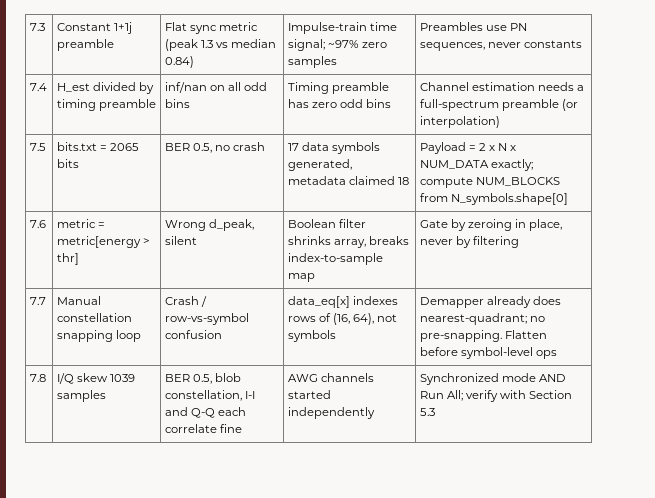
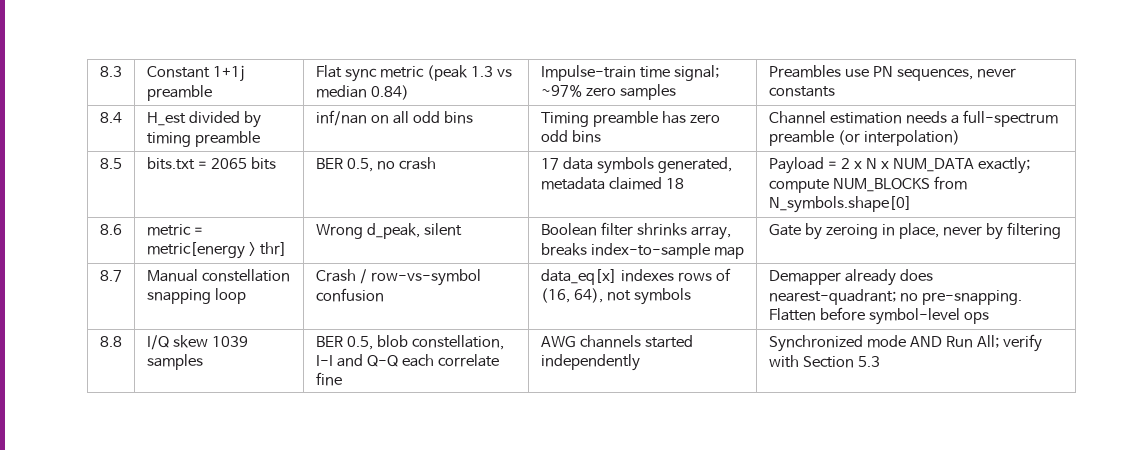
- 7.3 | Constant 1+1j preamble | Flat sync metric (peak 1.3 vs median 0.84) | Impulse-train time signal; ~97% zero samples | Preambles use PN sequences, never constants
+ 8.3 | Constant 1+1j preamble | Flat sync metric (peak 1.3 vs median 0.84) | Impulse-train time signal; ~97% zero samples | Preambles use PN sequences, never constants
- 7.4 | H_est divided by timing preamble | inf/nan on all odd bins | Timing preamble has zero odd bins | Channel estimation needs a full-spectrum preamble (or interpolation)
+ 8.4 | H_est divided by timing preamble | inf/nan on all odd bins | Timing preamble has zero odd bins | Channel estimation needs a full-spectrum preamble (or interpolation)
- 7.5 | bits.txt = 2065 bits | BER 0.5, no crash | 17 data symbols generated, metadata claimed 18 | Payload = 2 x N x NUM_DATA exactly; compute NUM_BLOCKS from N_symbols.shape[0]
+ 8.5 | bits.txt = 2065 bits | BER 0.5, no crash | 17 data symbols generated, metadata claimed 18 | Payload = 2 x N x NUM_DATA exactly; compute NUM_BLOCKS from N_symbols.shape[0]
- 7.6 | metric = metric[energy > thr] | Wrong d_peak, silent | Boolean filter shrinks array, breaks index-to-sample map | Gate by zeroing in place, never by filtering
+ 8.6 | metric = metric[energy > thr] | Wrong d_peak, silent | Boolean filter shrinks array, breaks index-to-sample map | Gate by zeroing in place, never by filtering
- 7.7 | Manual constellation snapping loop | Crash / row-vs-symbol confusion | data_eq[x] indexes rows of (16, 64), not symbols | Demapper already does nearest-quadrant; no pre-snapping. Flatten before symbol-level ops
+ 8.7 | Manual constellation snapping loop | Crash / row-vs-symbol confusion | data_eq[x] indexes rows of (16, 64), not symbols | Demapper already does nearest-quadrant; no pre-snapping. Flatten before symbol-level ops
- 7.8 | I/Q skew 1039 samples | BER 0.5, blob constellation, I-I and Q-Q each correlate fine | AWG channels started independently | Synchronized mode AND Run All; verify with Section 5.3
+ 8.8 | I/Q skew 1039 samples | BER 0.5, blob constellation, I-I and Q-Q each correlate fine | AWG channels started independently | Synchronized mode AND Run All; verify with Section 5.3

